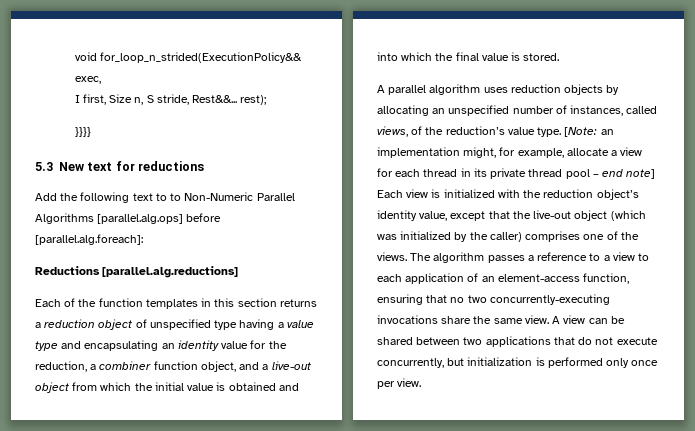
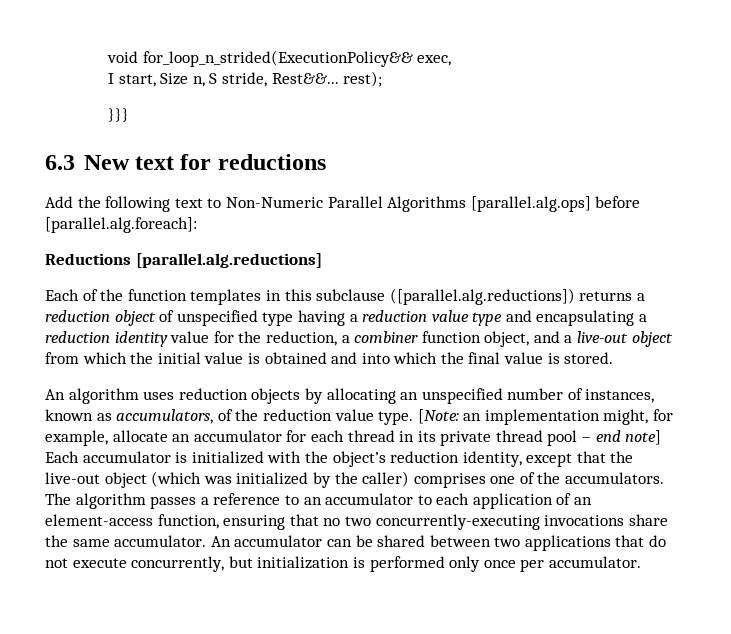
- I first, Size n, S stride, Rest&&... rest);
+ I start, Size n, S stride, Rest&&... rest);
- }}}}
- 5.3 New text for reductions
+ }}}
+ 6.3 New text for reductions
- Add the following text to to Non-Numeric Parallel Algorithms [parallel.alg.ops] before [parallel.alg.foreach]:
+ Add the following text to Non-Numeric Parallel Algorithms [parallel.alg.ops] before [parallel.alg.foreach]:
- Each of the function templates in this section returns a reduction object of unspecified type having a value type and encapsulating an identity value for the reduction, a combiner function object, and a live-out object from which the initial value is obtained and into which the final value is stored.
+ Each of the function templates in this subclause ([parallel.alg.reductions]) returns a reduction object of unspecified type having a reduction value type and encapsulating a reduction identity value for the reduction, a combiner function object, and a live-out object from which the initial value is obtained and into which the final value is stored.
- A parallel algorithm uses reduction objects by allocating an unspecified number of instances, called views, of the reduction’s value type.
+ An algorithm uses reduction objects by allocating an unspecified number of instances, known as accumulators, of the reduction value type.
- [Note: an implementation might, for example, allocate a view for each thread in its private thread pool – end note] Each view is initialized with the reduction object’s identity value, except that the live-out object (which was initialized by the caller) comprises one of the views.
+ [Note: an implementation might, for example, allocate an accumulator for each thread in its private thread pool – end note] Each accumulator is initialized with the object’s reduction identity, except that the live-out object (which was initialized by the caller) comprises one of the accumulators.
- The algorithm passes a reference to a view to each application of an element-access function, ensuring that no two concurrently-executing invocations share the same view. A view can be shared between two applications that do not execute concurrently, but initialization is performed only once per view.
+ The algorithm passes a reference to an accumulator to each application of an element-access function, ensuring that no two concurrently-executing invocations share the same accumulator. An accumulator can be shared between two applications that do not execute concurrently, but initialization is performed only once per accumulator.

